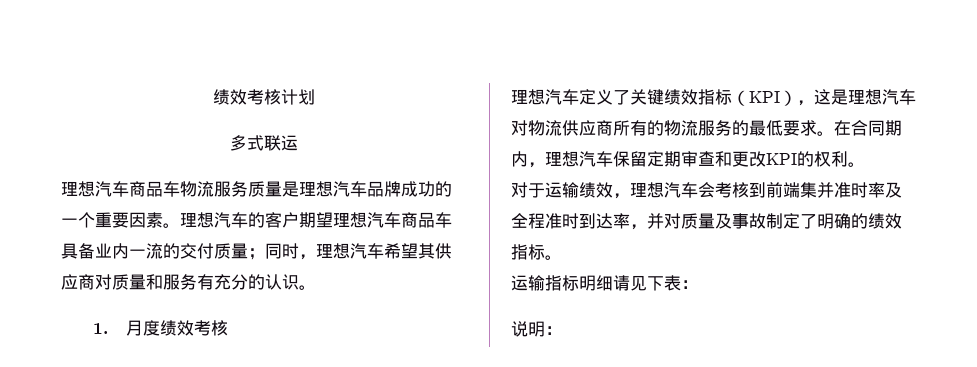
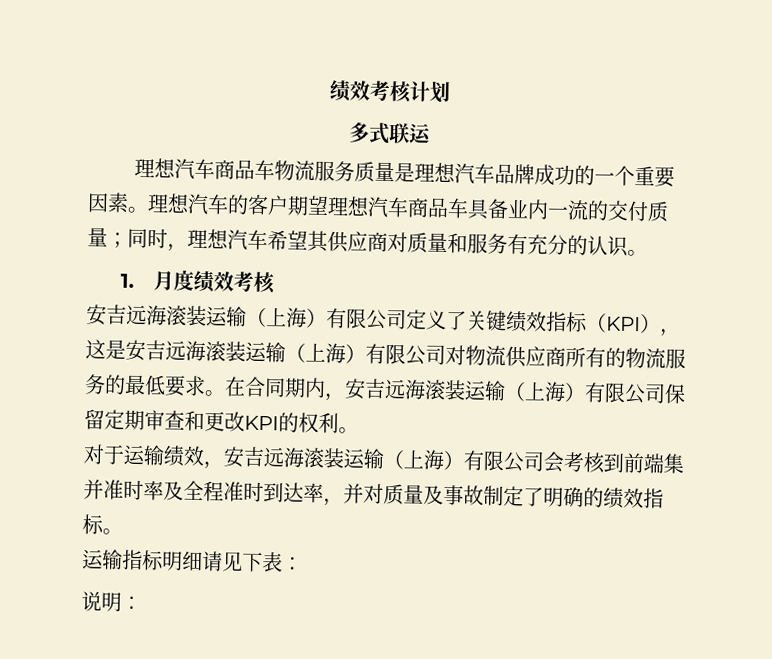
- 理想汽车定义了关键绩效指标（KPI），这是理想汽车对物流供应商所有的物流服务的最低要求。
+ 安吉远海滚装运输（上海）有限公司定义了关键绩效指标（KPI），这是安吉远海滚装运输（上海）有限公司对物流供应商所有的物流服务的最低要求。
- 在合同期内，理想汽车保留定期审查和更改KPI的权利。
+ 在合同期内，安吉远海滚装运输（上海）有限公司保留定期审查和更改KPI的权利。
- 对于运输绩效，理想汽车会考核到前端集并准时率及全程准时到达率，并对质量及事故制定了明确的绩效指标。
+ 对于运输绩效，安吉远海滚装运输（上海）有限公司会考核到前端集并准时率及全程准时到达率，并对质量及事故制定了明确的绩效指标。

